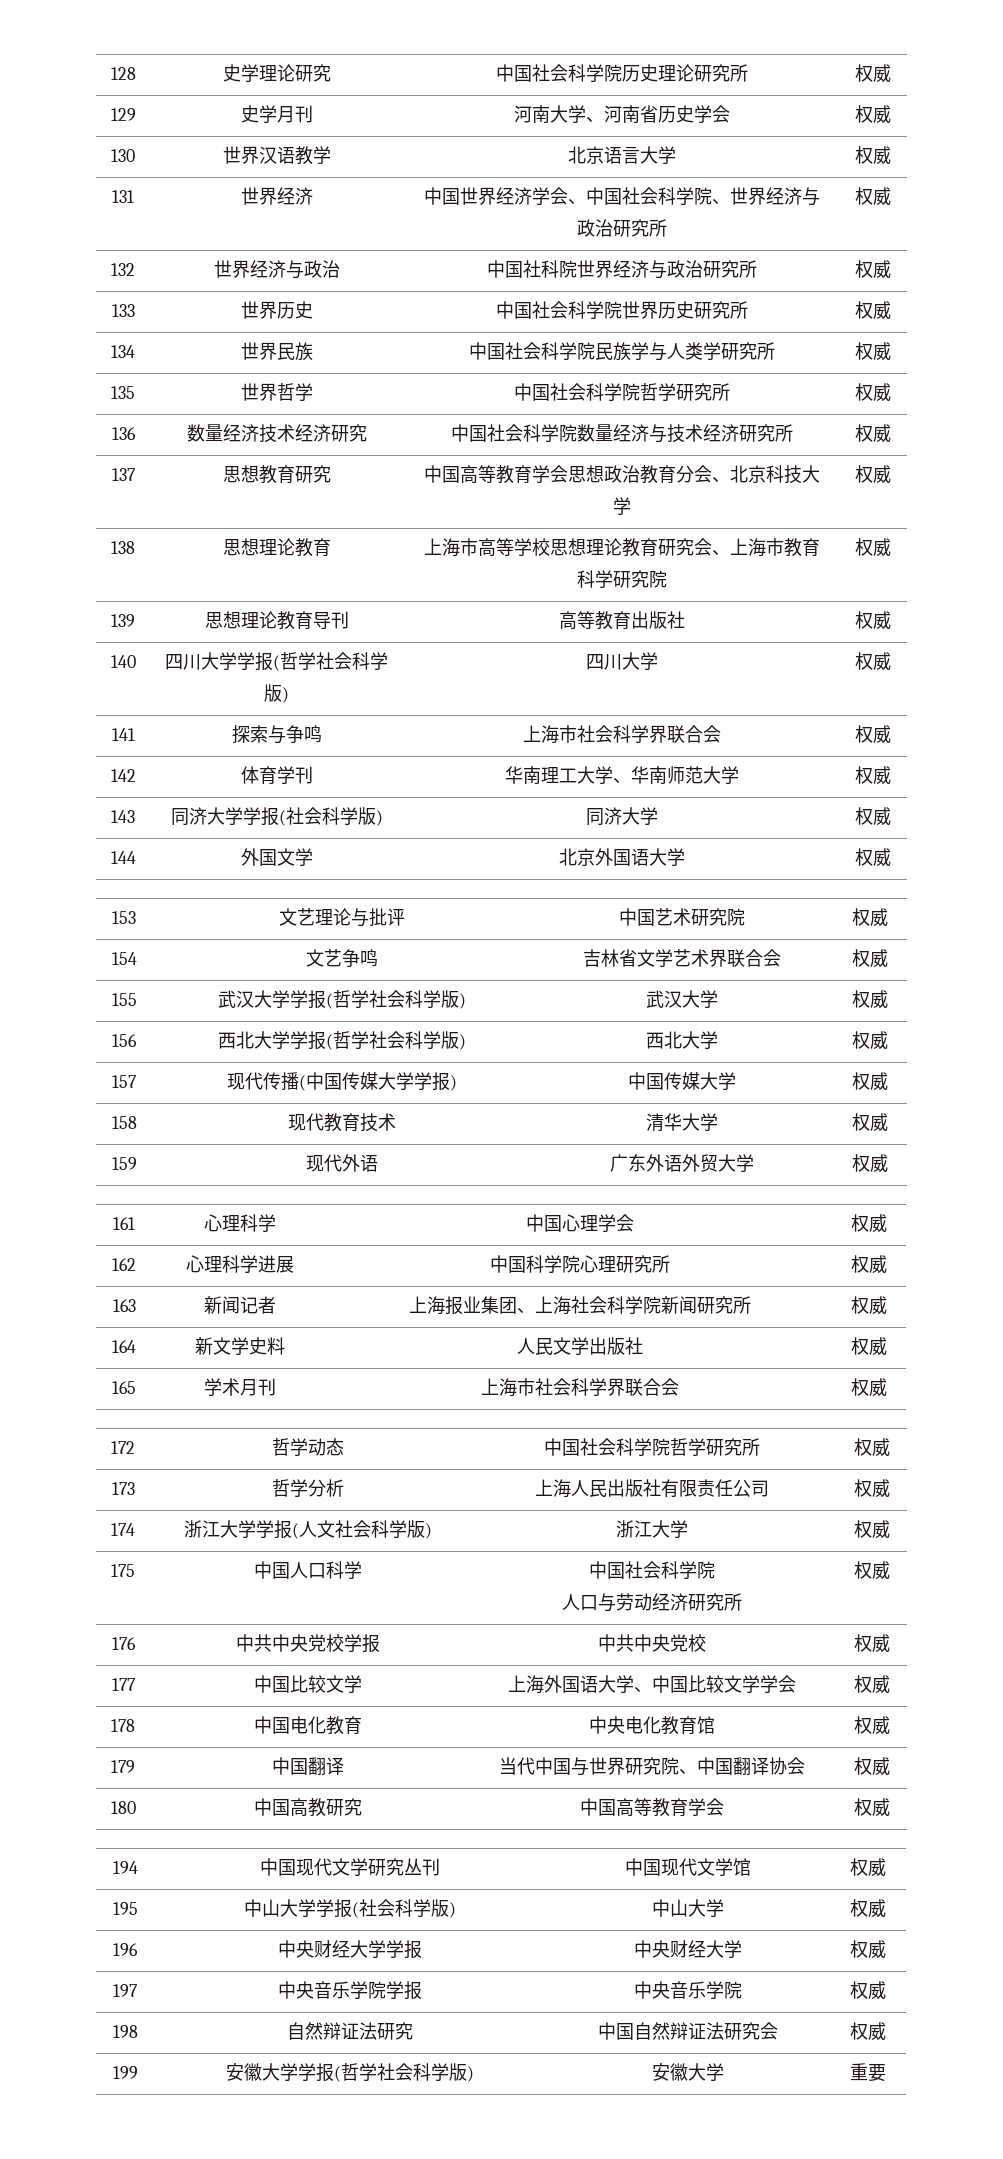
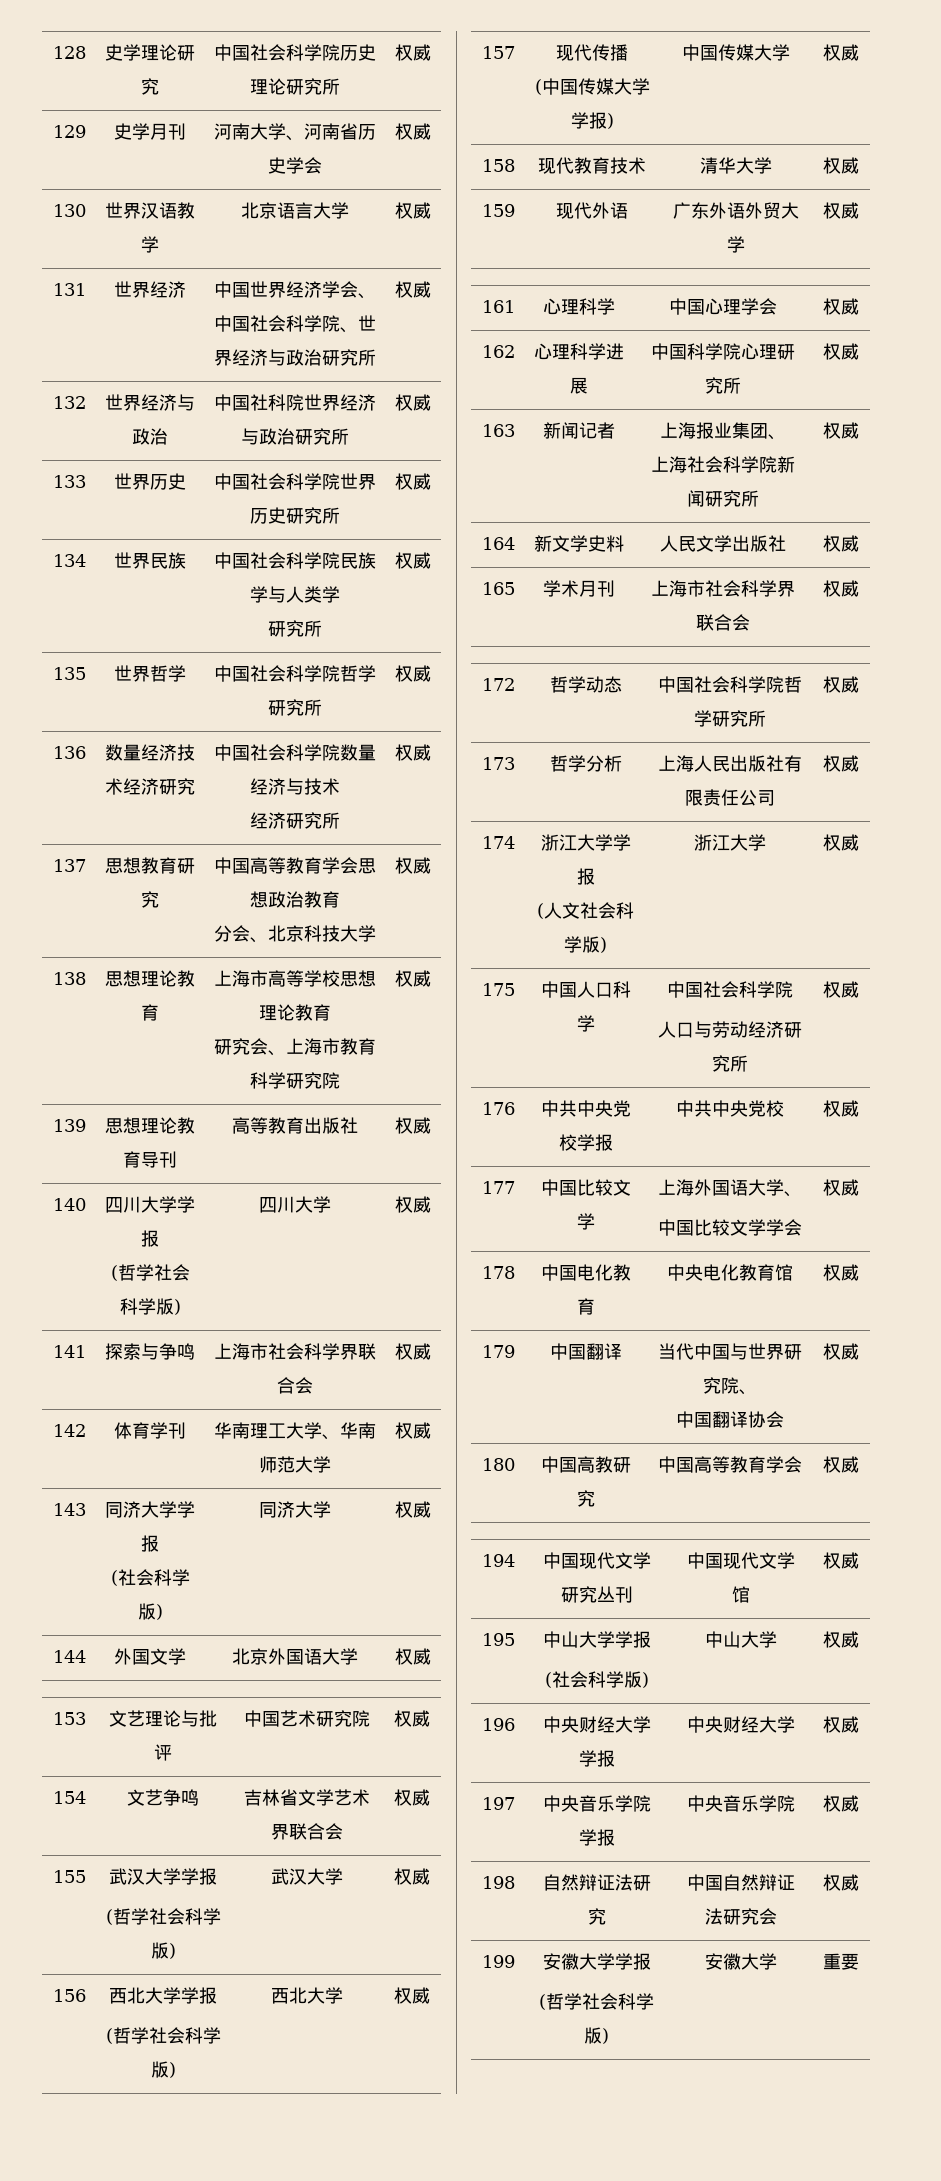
- 134 | 世界民族 | 中国社会科学院民族学与人类学研究所 | 权威
+ 134 | 世界民族 | 中国社会科学院民族学与人类学
+ 研究所 | 权威
- 136 | 数量经济技术经济研究 | 中国社会科学院数量经济与技术经济研究所 | 权威
+ 136 | 数量经济技术经济研究 | 中国社会科学院数量经济与技术
+ 经济研究所 | 权威
- 137 | 思想教育研究 | 中国高等教育学会思想政治教育分会、北京科技大学 | 权威
+ 137 | 思想教育研究 | 中国高等教育学会思想政治教育
+ 分会、北京科技大学 | 权威
- 138 | 思想理论教育 | 上海市高等学校思想理论教育研究会、上海市教育科学研究院 | 权威
+ 138 | 思想理论教育 | 上海市高等学校思想理论教育
+ 研究会、上海市教育科学研究院 | 权威
- 140 | 四川大学学报(哲学社会科学版) | 四川大学 | 权威
+ 140 | 四川大学学报
+ (哲学社会科学版) | 四川大学 | 权威
- 143 | 同济大学学报(社会科学版) | 同济大学 | 权威
+ 143 | 同济大学学报
+ (社会科学版) | 同济大学 | 权威
- 155 | 武汉大学学报(哲学社会科学版) | 武汉大学 | 权威
+ 155 | 武汉大学学报
+ (哲学社会科学版) | 武汉大学 | 权威
- 156 | 西北大学学报(哲学社会科学版) | 西北大学 | 权威
+ 156 | 西北大学学报
+ (哲学社会科学版) | 西北大学 | 权威
- 157 | 现代传播(中国传媒大学学报) | 中国传媒大学 | 权威
+ 157 | 现代传播
+ (中国传媒大学学报) | 中国传媒大学 | 权威
- 163 | 新闻记者 | 上海报业集团、上海社会科学院新闻研究所 | 权威
+ 163 | 新闻记者 | 上海报业集团、
+ 上海社会科学院新闻研究所 | 权威
- 174 | 浙江大学学报(人文社会科学版) | 浙江大学 | 权威
+ 174 | 浙江大学学报
+ (人文社会科学版) | 浙江大学 | 权威
- 177 | 中国比较文学 | 上海外国语大学、中国比较文学学会 | 权威
+ 177 | 中国比较文学 | 上海外国语大学、
+ 中国比较文学学会 | 权威
- 179 | 中国翻译 | 当代中国与世界研究院、中国翻译协会 | 权威
+ 179 | 中国翻译 | 当代中国与世界研究院、
+ 中国翻译协会 | 权威
- 195 | 中山大学学报(社会科学版) | 中山大学 | 权威
+ 195 | 中山大学学报
+ (社会科学版) | 中山大学 | 权威
- 199 | 安徽大学学报(哲学社会科学版) | 安徽大学 | 重要
+ 199 | 安徽大学学报
+ (哲学社会科学版) | 安徽大学 | 重要

